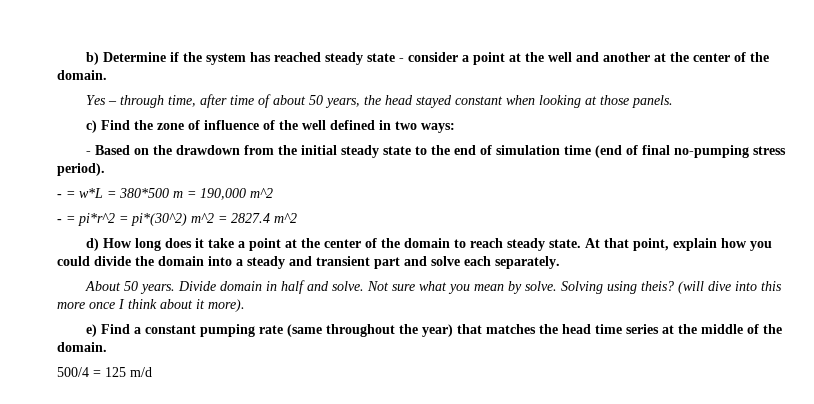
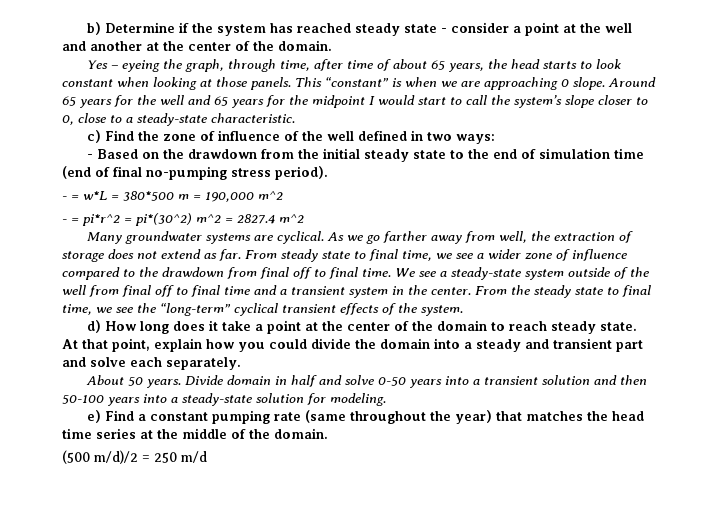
- Yes – through time, after time of about 50 years, the head stayed constant when looking at those panels.
+ Yes – eyeing the graph, through time, after time of about 65 years, the head starts to look constant when looking at those panels. This “constant” is when we are approaching 0 slope. Around 65 years for the well and 65 years for the midpoint I would start to call the system’s slope closer to 0, close to a steady-state characteristic.
+ Many groundwater systems are cyclical. As we go farther away from well, the extraction of storage does not extend as far. From steady state to final time, we see a wider zone of influence compared to the drawdown from final off to final time. We see a steady-state system outside of the well from final off to final time and a transient system in the center. From the steady state to final time, we see the “long-term” cyclical transient effects of the system.
- Divide domain in half and solve. Not sure what you mean by solve. Solving using theis? (will dive into this more once I think about it more).
+ Divide domain in half and solve 0-50 years into a transient solution and then 50-100 years into a steady-state solution for modeling.
- 500/4 = 125 m/d
+ (500 m/d)/2 = 250 m/d

